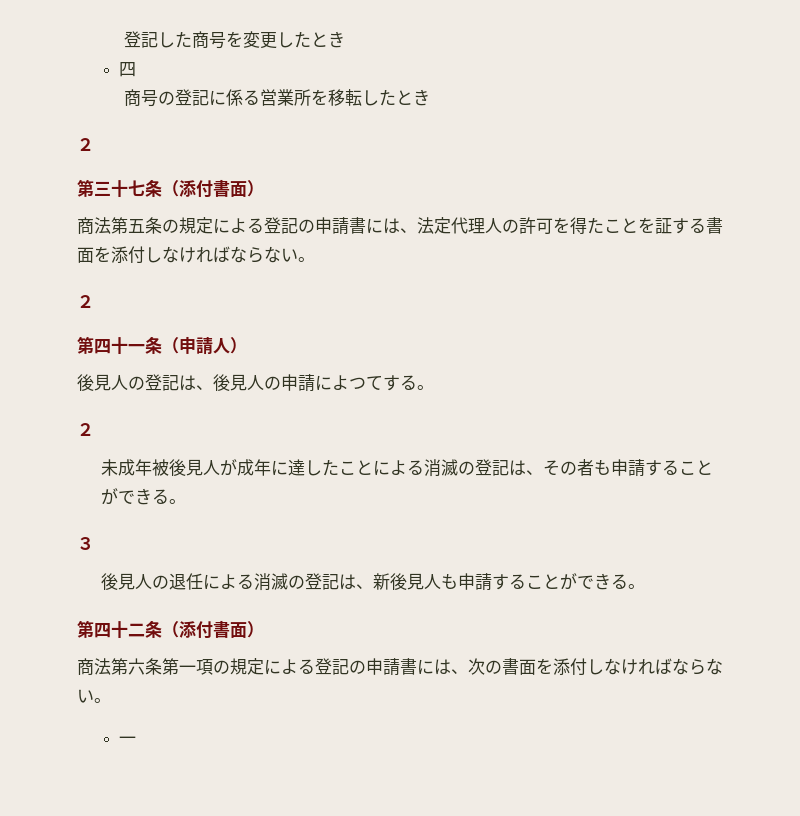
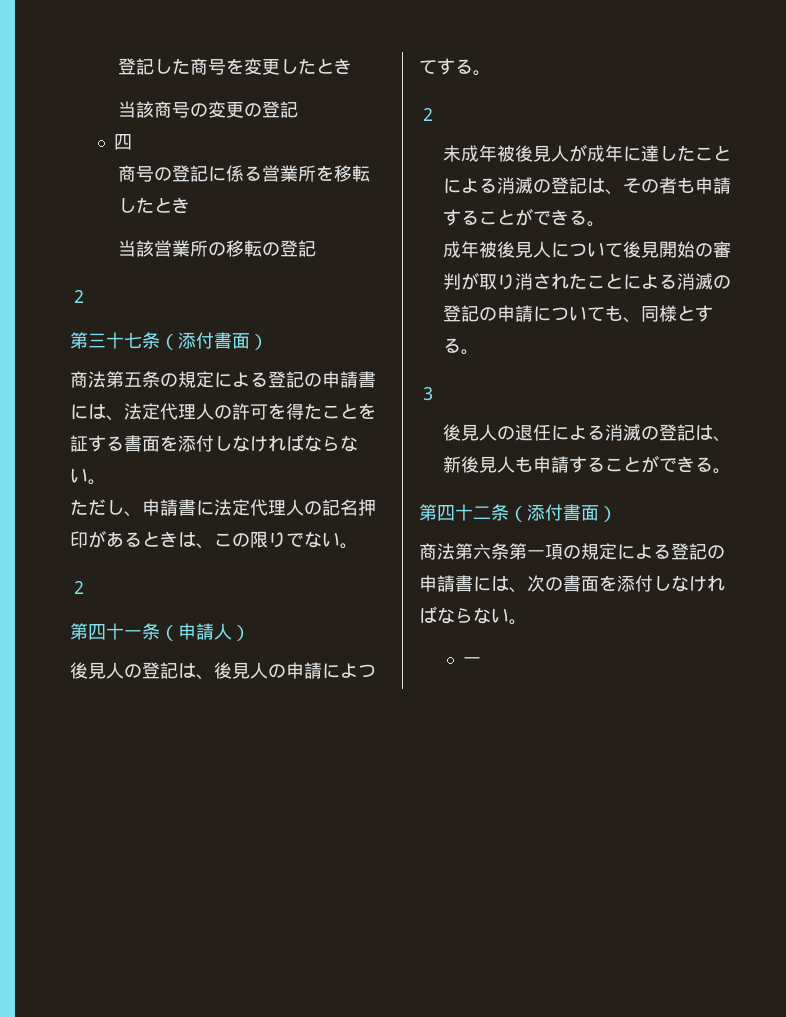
+ 当該商号の変更の登記
+ 当該営業所の移転の登記
+ ただし、申請書に法定代理人の記名押印があるときは、この限りでない。
+ 成年被後見人について後見開始の審判が取り消されたことによる消滅の登記の申請についても、同様とする。

